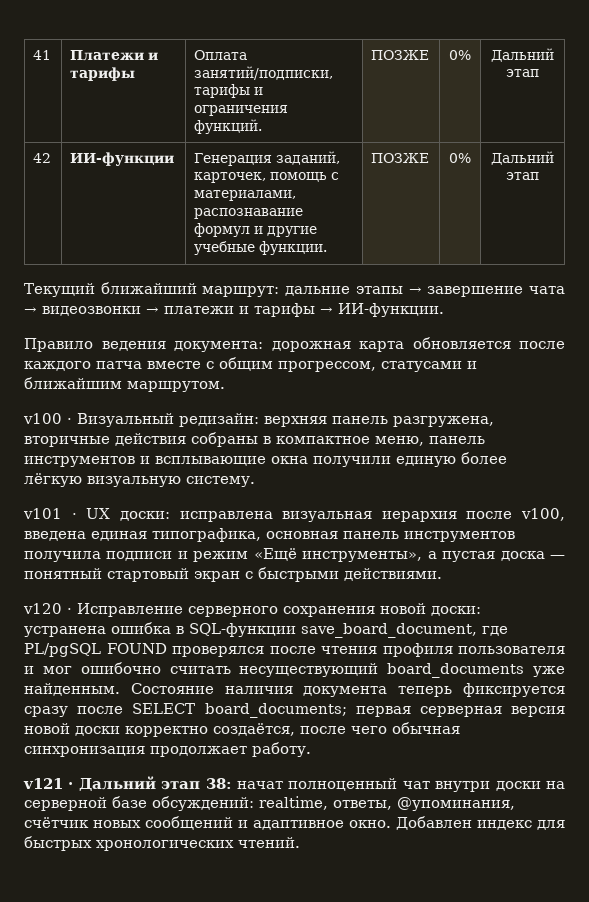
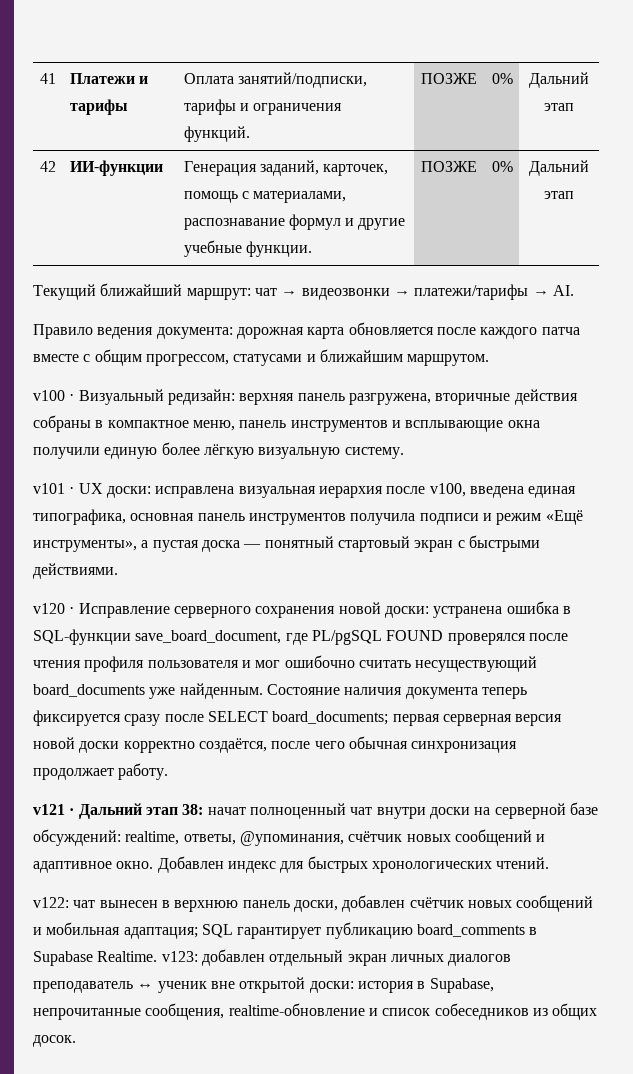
- Текущий ближайший маршрут: дальние этапы → завершение чата → видеозвонки → платежи и тарифы → ИИ-функции.
+ Текущий ближайший маршрут: чат → видеозвонки → платежи/тарифы → AI.
+ v122: чат вынесен в верхнюю панель доски, добавлен счётчик новых сообщений и мобильная адаптация; SQL гарантирует публикацию board_comments в Supabase Realtime. v123: добавлен отдельный экран личных диалогов преподаватель ↔ ученик вне открытой доски: история в Supabase, непрочитанные сообщения, realtime-обновление и список собеседников из общих досок.

